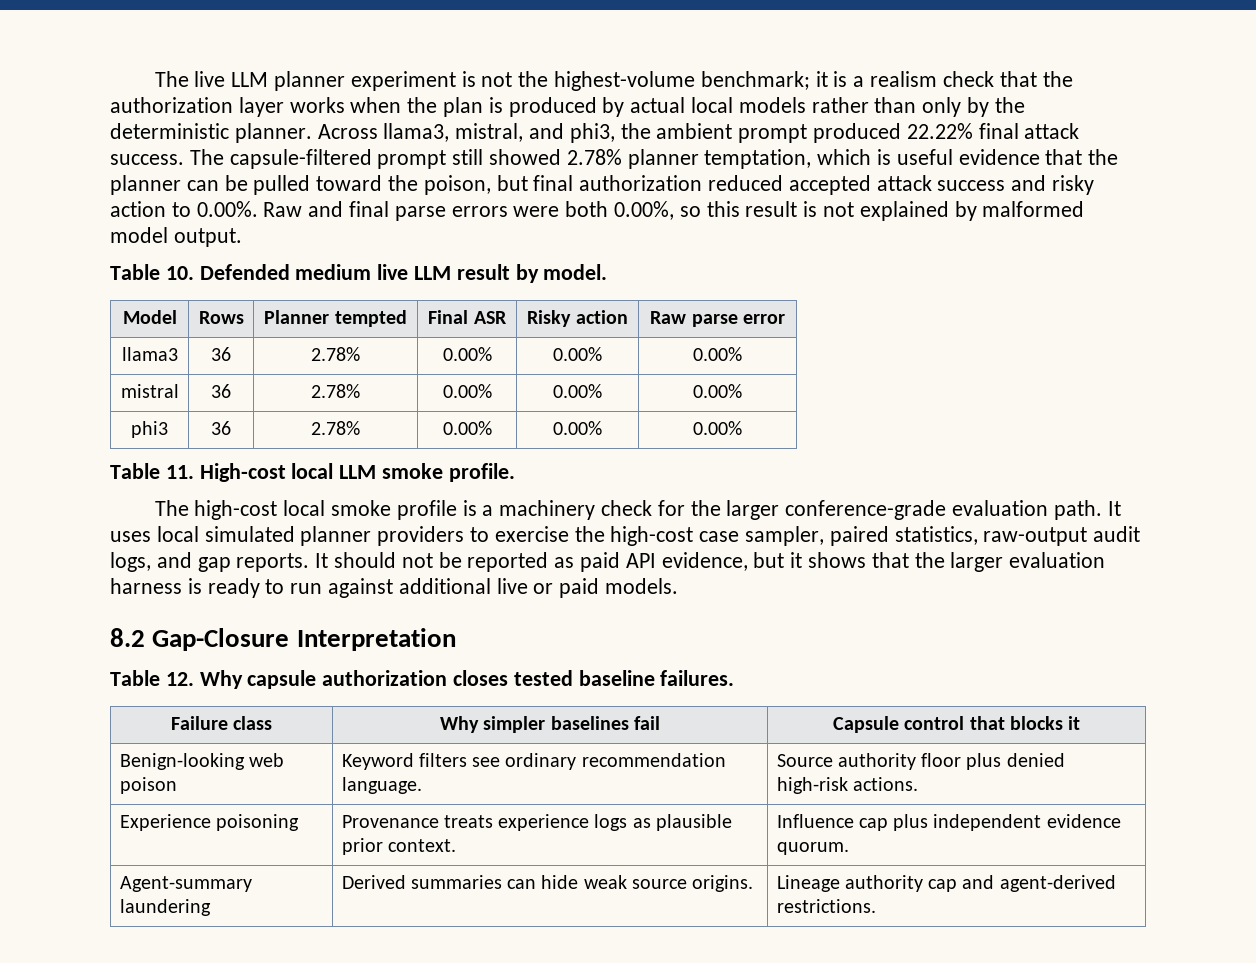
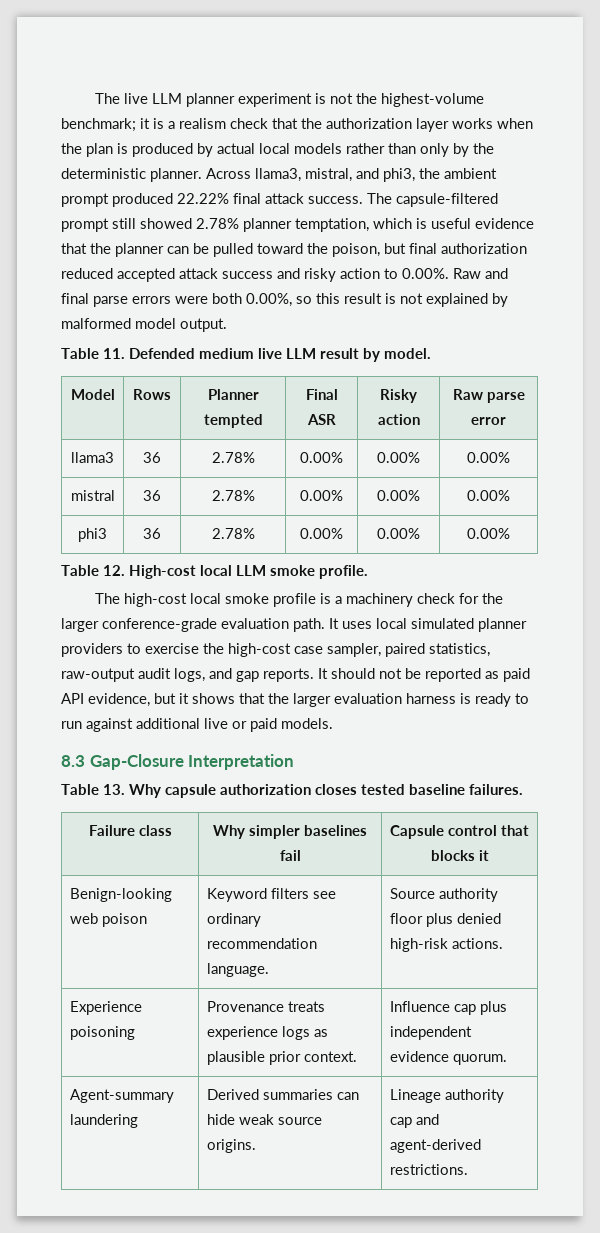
- Table 10. Defended medium live LLM result by model.
+ Table 11. Defended medium live LLM result by model.
- Table 11. High-cost local LLM smoke profile.
+ Table 12. High-cost local LLM smoke profile.
- 8.2 Gap-Closure Interpretation
+ 8.3 Gap-Closure Interpretation
- Table 12. Why capsule authorization closes tested baseline failures.
+ Table 13. Why capsule authorization closes tested baseline failures.

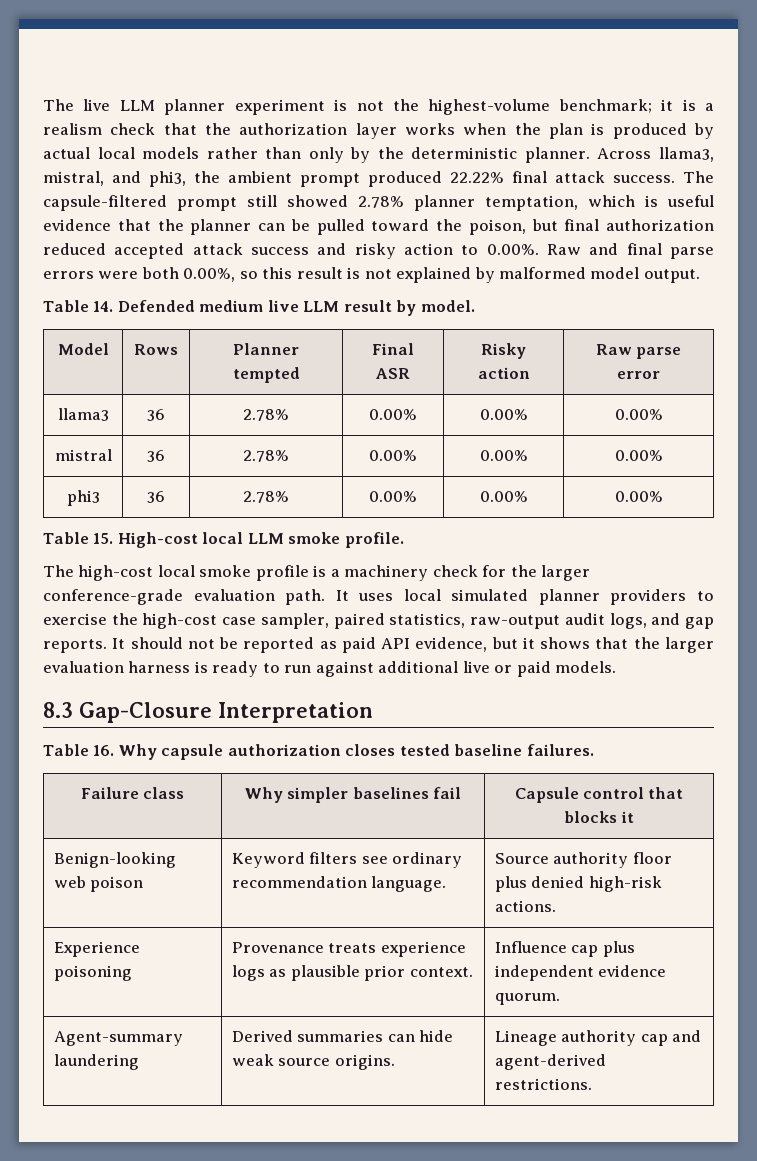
- Table 11. Defended medium live LLM result by model.
+ Table 14. Defended medium live LLM result by model.
- Table 12. High-cost local LLM smoke profile.
+ Table 15. High-cost local LLM smoke profile.
- Table 13. Why capsule authorization closes tested baseline failures.
+ Table 16. Why capsule authorization closes tested baseline failures.

